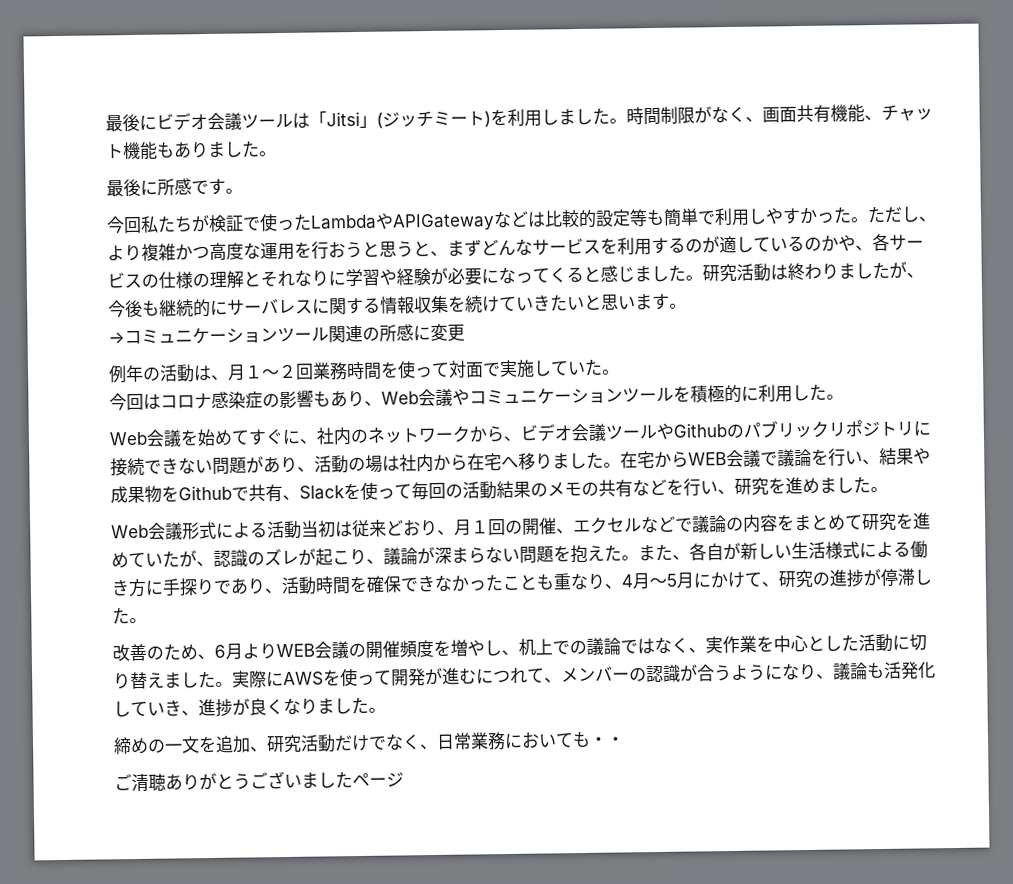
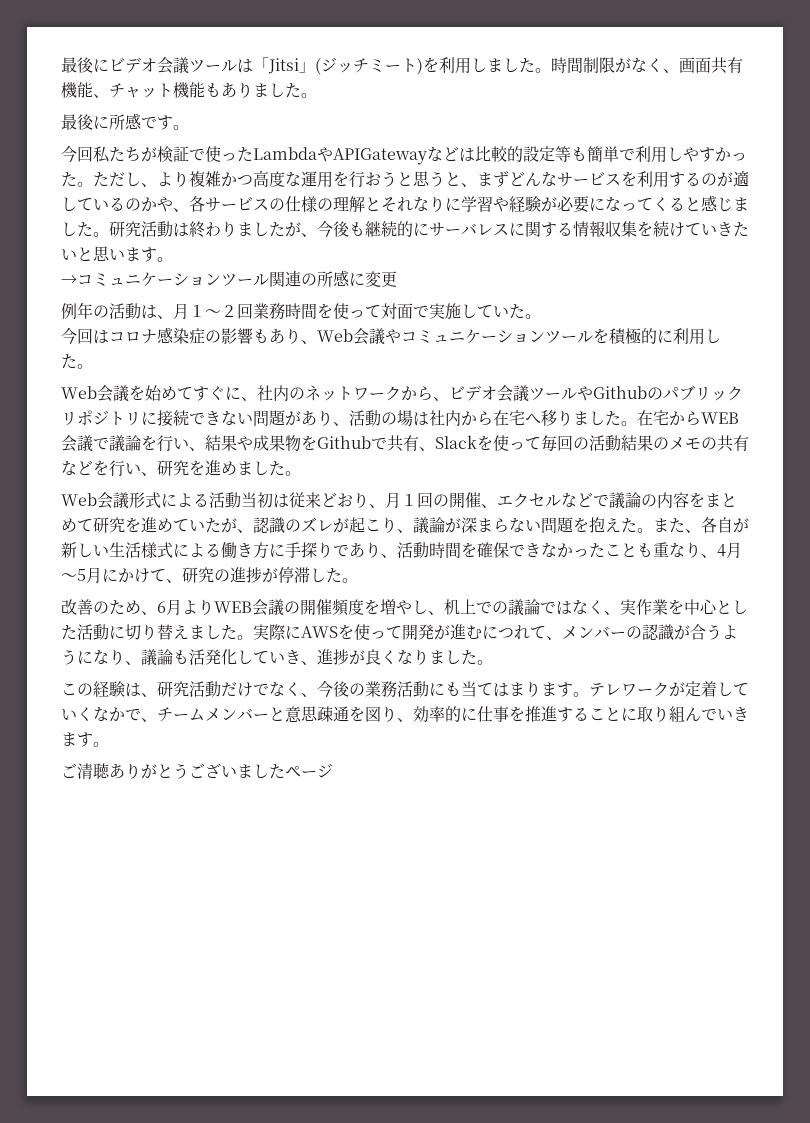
- 締めの一文を追加、研究活動だけでなく、日常業務においても・・
+ この経験は、研究活動だけでなく、今後の業務活動にも当てはまります。テレワークが定着していくなかで、チームメンバーと意思疎通を図り、効率的に仕事を推進することに取り組んでいきます。

